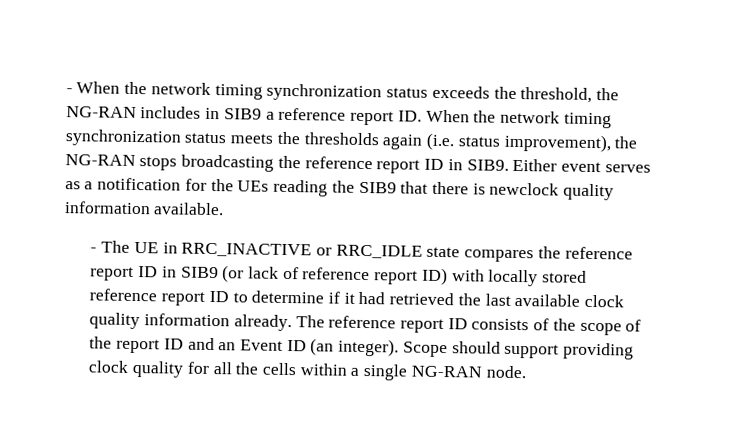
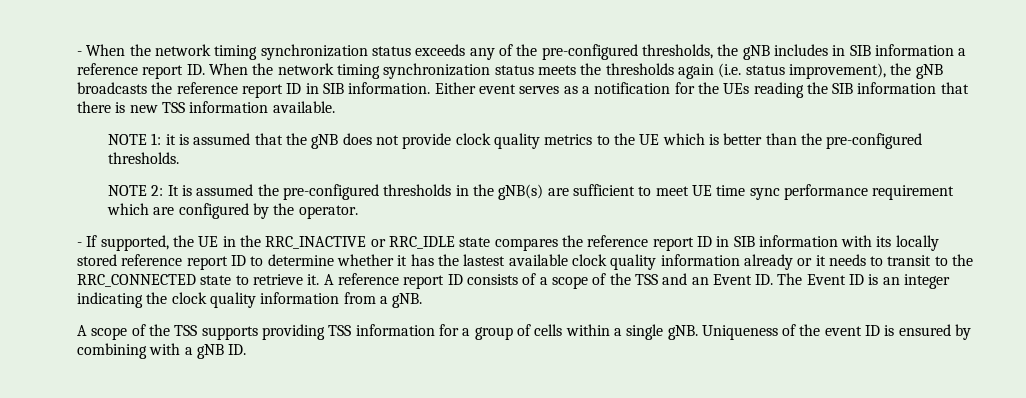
- - When the network timing synchronization status exceeds the threshold, the NG-RAN includes in SIB9 a reference report ID. When the network timing synchronization status meets the thresholds again (i.e. status improvement), the NG-RAN stops broadcasting the reference report ID in SIB9.
+ - When the network timing synchronization status exceeds any of the pre-configured thresholds, the gNB includes in SIB information a reference report ID. When the network timing synchronization status meets the thresholds again (i.e. status improvement), the gNB broadcasts the reference report ID in SIB information.
- Either event serves as a notification for the UEs reading the SIB9 that there is newclock quality information available.
+ Either event serves as a notification for the UEs reading the SIB information that there is new TSS information available.
- - The UE in RRC_INACTIVE or RRC_IDLE state compares the reference report ID in SIB9 (or lack of reference report ID) with locally stored reference report ID to determine if it had retrieved the last available clock quality information already. The reference report ID consists of the scope of the report ID and an Event ID (an integer). Scope should support providing clock quality for all the cells within a single NG-RAN node.
+ NOTE 1: it is assumed that the gNB does not provide clock quality metrics to the UE which is better than the pre-configured thresholds.
+ NOTE 2: It is assumed the pre-configured thresholds in the gNB(s) are sufficient to meet UE time sync performance requirement which are configured by the operator.
+ - If supported, the UE in the RRC_INACTIVE or RRC_IDLE state compares the reference report ID in SIB information with its locally stored reference report ID to determine whether it has the lastest available clock quality information already or it needs to transit to the RRC_CONNECTED state to retrieve it. A reference report ID consists of a scope of the TSS and an Event ID. The Event ID is an integer indicating the clock quality information from a gNB.
+ A scope of the TSS supports providing TSS information for a group of cells within a single gNB. Uniqueness of the event ID is ensured by combining with a gNB ID.

